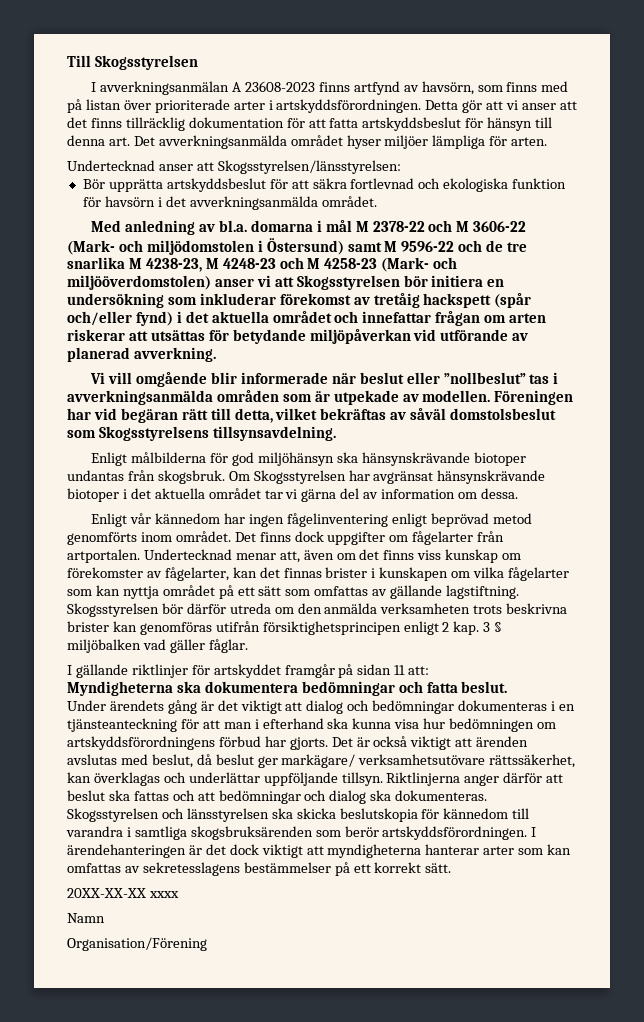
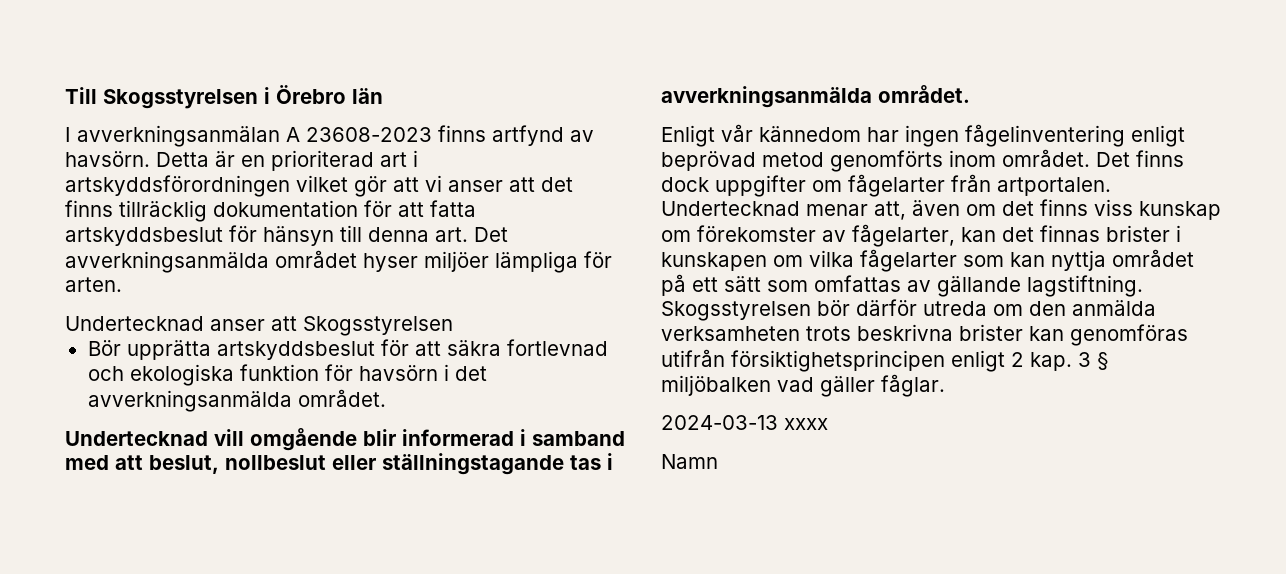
- Till Skogsstyrelsen
+ Till Skogsstyrelsen i Örebro län
- I avverkningsanmälan A 23608-2023 finns artfynd av havsörn, som finns med på listan över prioriterade arter i artskyddsförordningen. Detta gör att vi anser att det finns tillräcklig dokumentation för att fatta artskyddsbeslut för hänsyn till denna art. Det avverkningsanmälda området hyser miljöer lämpliga för arten.
+ I avverkningsanmälan A 23608-2023 finns artfynd av havsörn. Detta är en prioriterad art i artskyddsförordningen vilket gör att vi anser att det finns tillräcklig dokumentation för att fatta artskyddsbeslut för hänsyn till denna art. Det avverkningsanmälda området hyser miljöer lämpliga för arten.
- Undertecknad anser att Skogsstyrelsen/länsstyrelsen:
+ Undertecknad anser att Skogsstyrelsen
- Med anledning av bl.a. domarna i mål M 2378-22 och M 3606-22 (Mark- och miljödomstolen i Östersund) samt M 9596-22 och de tre snarlika M 4238-23, M 4248-23 och M 4258-23 (Mark- och miljööverdomstolen) anser vi att Skogsstyrelsen bör initiera en undersökning som inkluderar förekomst av tretåig hackspett (spår och/eller fynd) i det aktuella området och innefattar frågan om arten riskerar att utsättas för betydande miljöpåverkan vid utförande av planerad avverkning.
- Vi vill omgående blir informerade när beslut eller ”nollbeslut” tas i avverkningsanmälda områden som är utpekade av modellen. Föreningen har vid begäran rätt till detta, vilket bekräftas av såväl domstolsbeslut som Skogsstyrelsens tillsynsavdelning.
- Enligt målbilderna för god miljöhänsyn ska hänsynskrävande biotoper undantas från skogsbruk. Om Skogsstyrelsen har avgränsat hänsynskrävande biotoper i det aktuella området tar vi gärna del av information om dessa.
+ Undertecknad vill omgående blir informerad i samband med att beslut, nollbeslut eller ställningstagande tas i avverkningsanmälda området.
- I gällande riktlinjer för artskyddet framgår på sidan 11 att:
- Myndigheterna ska dokumentera bedömningar och fatta beslut.
- Under ärendets gång är det viktigt att dialog och bedömningar dokumenteras i en tjänsteanteckning för att man i efterhand ska kunna visa hur bedömningen om artskyddsförordningens förbud har gjorts. Det är också viktigt att ärenden avslutas med beslut, då beslut ger markägare/ verksamhetsutövare rättssäkerhet, kan överklagas och underlättar uppföljande tillsyn. Riktlinjerna anger därför att beslut ska fattas och att bedömningar och dialog ska dokumenteras. Skogsstyrelsen och länsstyrelsen ska skicka beslutskopia för kännedom till varandra i samtliga skogsbruksärenden som berör artskyddsförordningen. I ärendehanteringen är det dock viktigt att myndigheterna hanterar arter som kan omfattas av sekretesslagens bestämmelser på ett korrekt sätt.
- 20XX-XX-XX xxxx
+ 2024-03-13 xxxx
- Organisation/Förening

